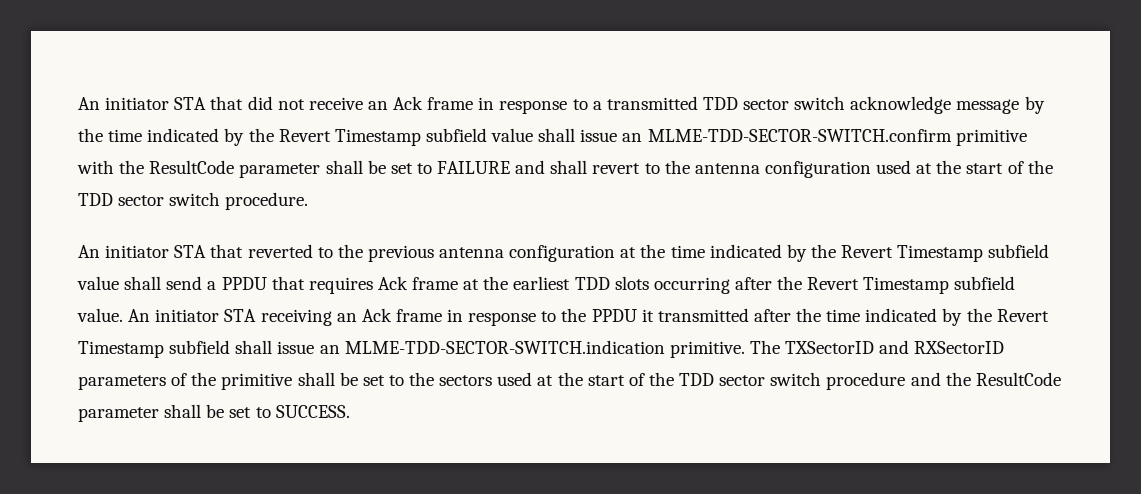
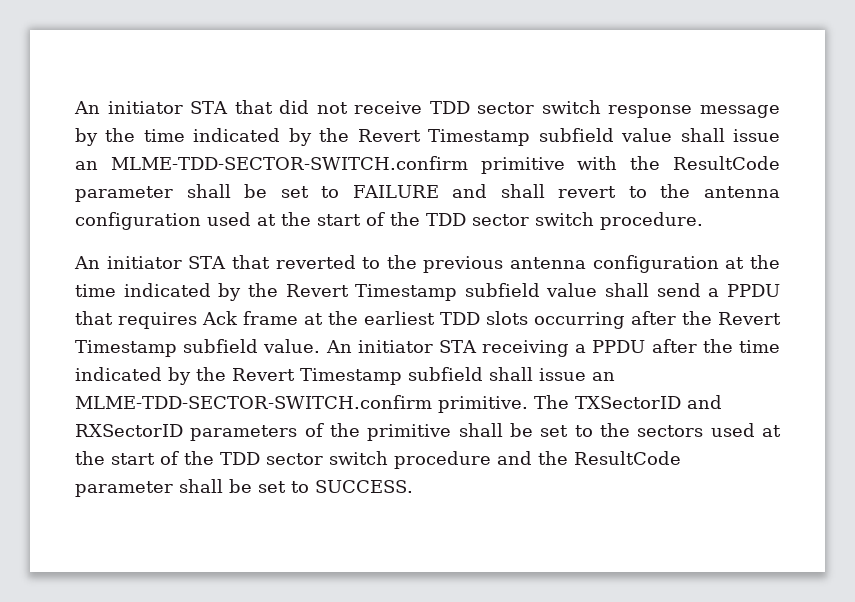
- An initiator STA that did not receive an Ack frame in response to a transmitted TDD sector switch acknowledge message by the time indicated by the Revert Timestamp subfield value shall issue an MLME-TDD-SECTOR-SWITCH.confirm primitive with the ResultCode parameter shall be set to FAILURE and shall revert to the antenna configuration used at the start of the TDD sector switch procedure.
+ An initiator STA that did not receive TDD sector switch response message by the time indicated by the Revert Timestamp subfield value shall issue an MLME-TDD-SECTOR-SWITCH.confirm primitive with the ResultCode parameter shall be set to FAILURE and shall revert to the antenna configuration used at the start of the TDD sector switch procedure.
- An initiator STA receiving an Ack frame in response to the PPDU it transmitted after the time indicated by the Revert Timestamp subfield shall issue an MLME-TDD-SECTOR-SWITCH.indication primitive.
+ An initiator STA receiving a PPDU after the time indicated by the Revert Timestamp subfield shall issue an MLME-TDD-SECTOR-SWITCH.confirm primitive.

